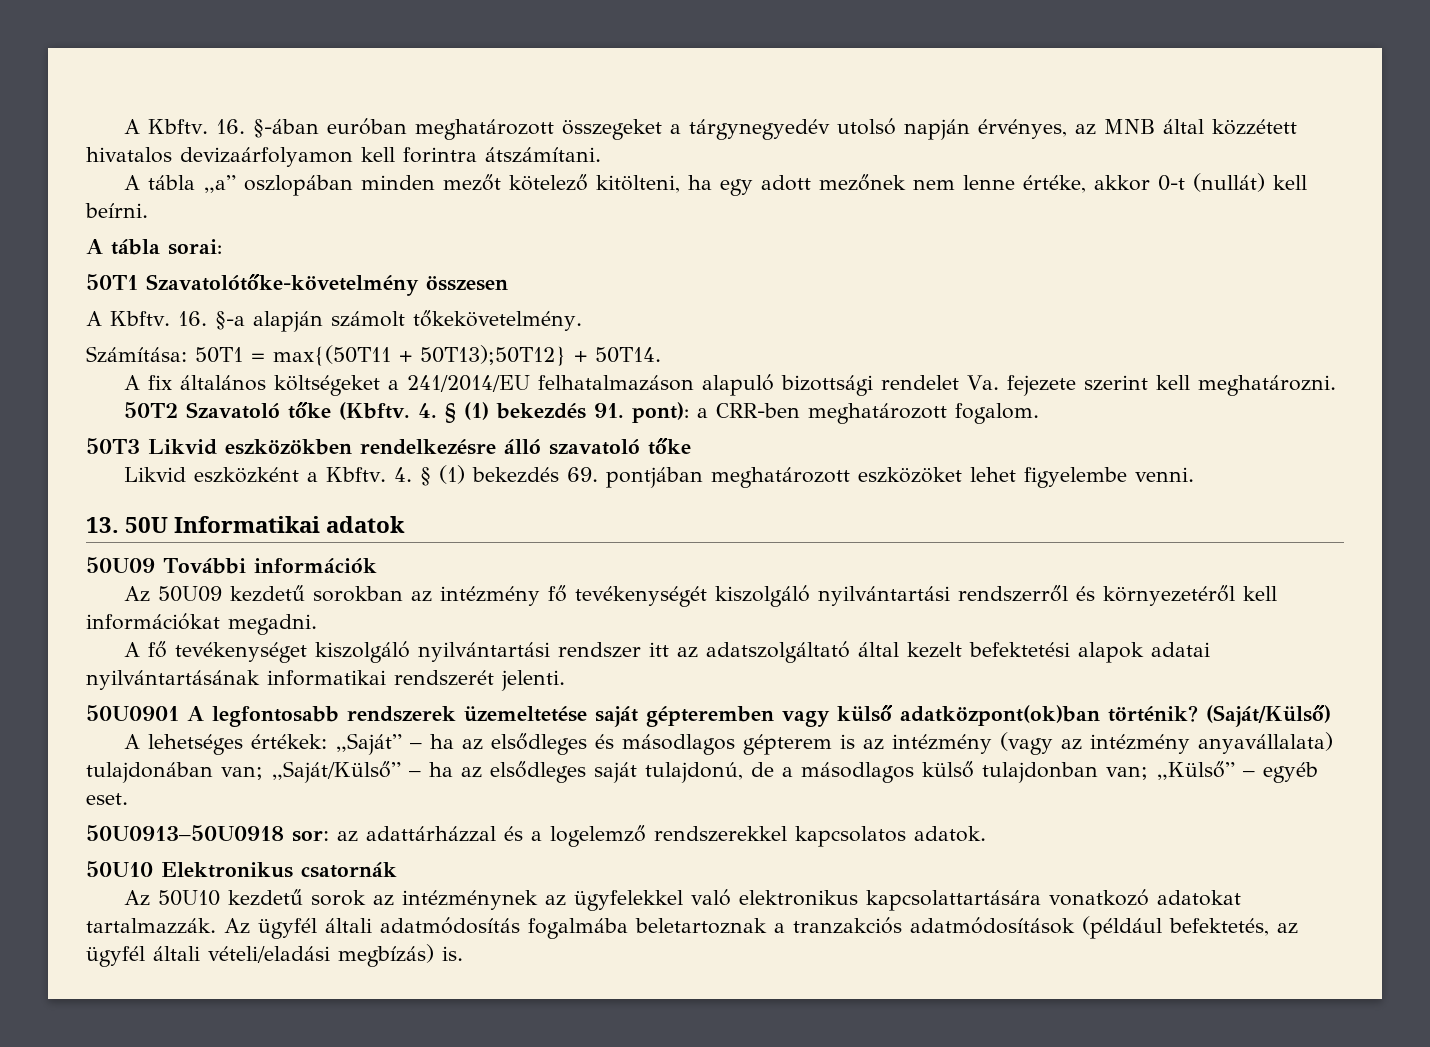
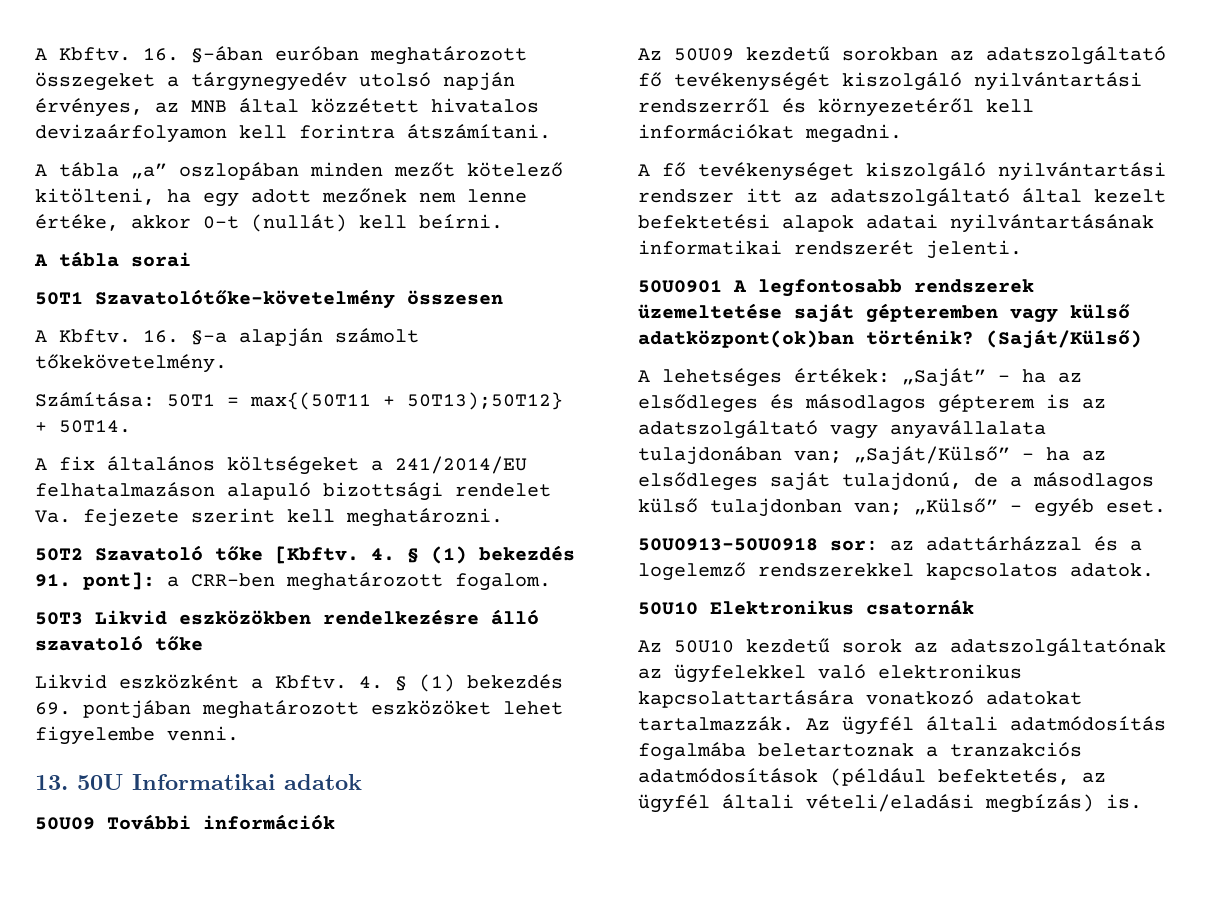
- A tábla sorai:
+ A tábla sorai
- 50T2 Szavatoló tőke (Kbftv.
+ 50T2 Szavatoló tőke [Kbftv.
- 4. § (1) bekezdés 91. pont): a CRR-ben meghatározott fogalom.
+ 4. § (1) bekezdés 91. pont]: a CRR-ben meghatározott fogalom.
- Az 50U09 kezdetű sorokban az intézmény fő tevékenységét kiszolgáló nyilvántartási rendszerről és környezetéről kell információkat megadni.
+ Az 50U09 kezdetű sorokban az adatszolgáltató fő tevékenységét kiszolgáló nyilvántartási rendszerről és környezetéről kell információkat megadni.
- A lehetséges értékek: „Saját” – ha az elsődleges és másodlagos gépterem is az intézmény (vagy az intézmény anyavállalata) tulajdonában van; „Saját/Külső” – ha az elsődleges saját tulajdonú, de a másodlagos külső tulajdonban van; „Külső” – egyéb eset.
+ A lehetséges értékek: „Saját” – ha az elsődleges és másodlagos gépterem is az adatszolgáltató vagy anyavállalata tulajdonában van; „Saját/Külső” – ha az elsődleges saját tulajdonú, de a másodlagos külső tulajdonban van; „Külső” – egyéb eset.
- Az 50U10 kezdetű sorok az intézménynek az ügyfelekkel való elektronikus kapcsolattartására vonatkozó adatokat tartalmazzák.
+ Az 50U10 kezdetű sorok az adatszolgáltatónak az ügyfelekkel való elektronikus kapcsolattartására vonatkozó adatokat tartalmazzák.

